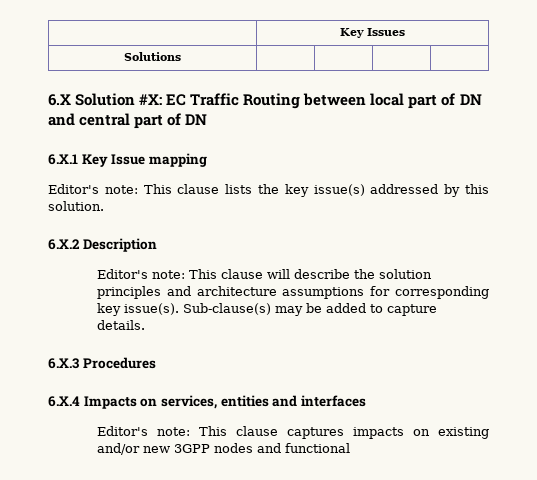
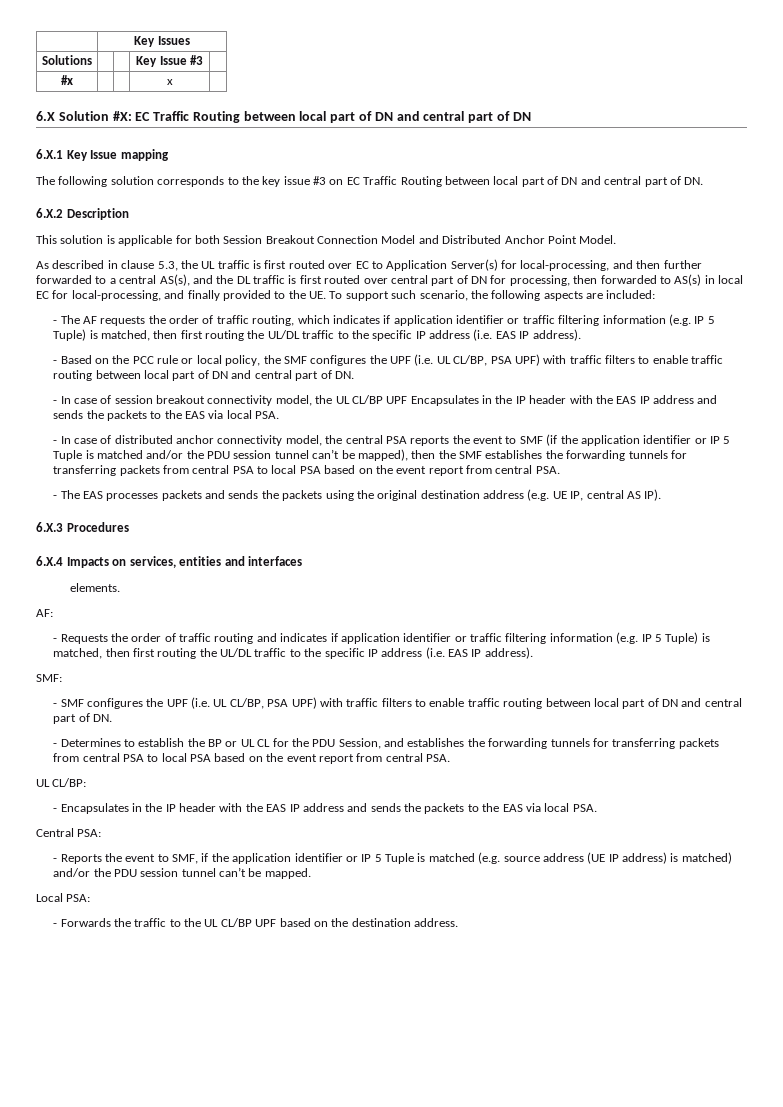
- Solutions | | | |
+ Solutions | | | Key Issue #3 |
+ #x | | | x |
- Editor's note: This clause lists the key issue(s) addressed by this solution.
+ The following solution corresponds to the key issue #3 on EC Traffic Routing between local part of DN and central part of DN.
  6.X.2 Description
- Editor's note: This clause will describe the solution principles and architecture assumptions for corresponding key issue(s). Sub-clause(s) may be added to capture details.
+ This solution is applicable for both Session Breakout Connection Model and Distributed Anchor Point Model.
+ As described in clause 5.3, the UL traffic is first routed over EC to Application Server(s) for local-processing, and then further forwarded to a central AS(s), and the DL traffic is first routed over central part of DN for processing, then forwarded to AS(s) in local EC for local-processing, and finally provided to the UE. To support such scenario, the following aspects are included:
+ - The AF requests the order of traffic routing, which indicates if application identifier or traffic filtering information (e.g. IP 5 Tuple) is matched, then first routing the UL/DL traffic to the specific IP address (i.e. EAS IP address).
+ - Based on the PCC rule or local policy, the SMF configures the UPF (i.e. UL CL/BP, PSA UPF) with traffic filters to enable traffic routing between local part of DN and central part of DN.
+ - In case of session breakout connectivity model, the UL CL/BP UPF Encapsulates in the IP header with the EAS IP address and sends the packets to the EAS via local PSA.
+ - In case of distributed anchor connectivity model, the central PSA reports the event to SMF (if the application identifier or IP 5 Tuple is matched and/or the PDU session tunnel can’t be mapped), then the SMF establishes the forwarding tunnels for transferring packets from central PSA to local PSA based on the event report from central PSA.
+ - The EAS processes packets and sends the packets using the original destination address (e.g. UE IP, central AS IP).
- Editor's note: This clause captures impacts on existing and/or new 3GPP nodes and functional
+ elements.
+ AF:
+ - Requests the order of traffic routing and indicates if application identifier or traffic filtering information (e.g. IP 5 Tuple) is matched, then first routing the UL/DL traffic to the specific IP address (i.e. EAS IP address).
+ SMF:
+ - SMF configures the UPF (i.e. UL CL/BP, PSA UPF) with traffic filters to enable traffic routing between local part of DN and central part of DN.
+ - Determines to establish the BP or UL CL for the PDU Session, and establishes the forwarding tunnels for transferring packets from central PSA to local PSA based on the event report from central PSA.
+ UL CL/BP:
+ - Encapsulates in the IP header with the EAS IP address and sends the packets to the EAS via local PSA.
+ Central PSA:
+ - Reports the event to SMF, if the application identifier or IP 5 Tuple is matched (e.g. source address (UE IP address) is matched) and/or the PDU session tunnel can’t be mapped.
+ Local PSA:
+ - Forwards the traffic to the UL CL/BP UPF based on the destination address.

